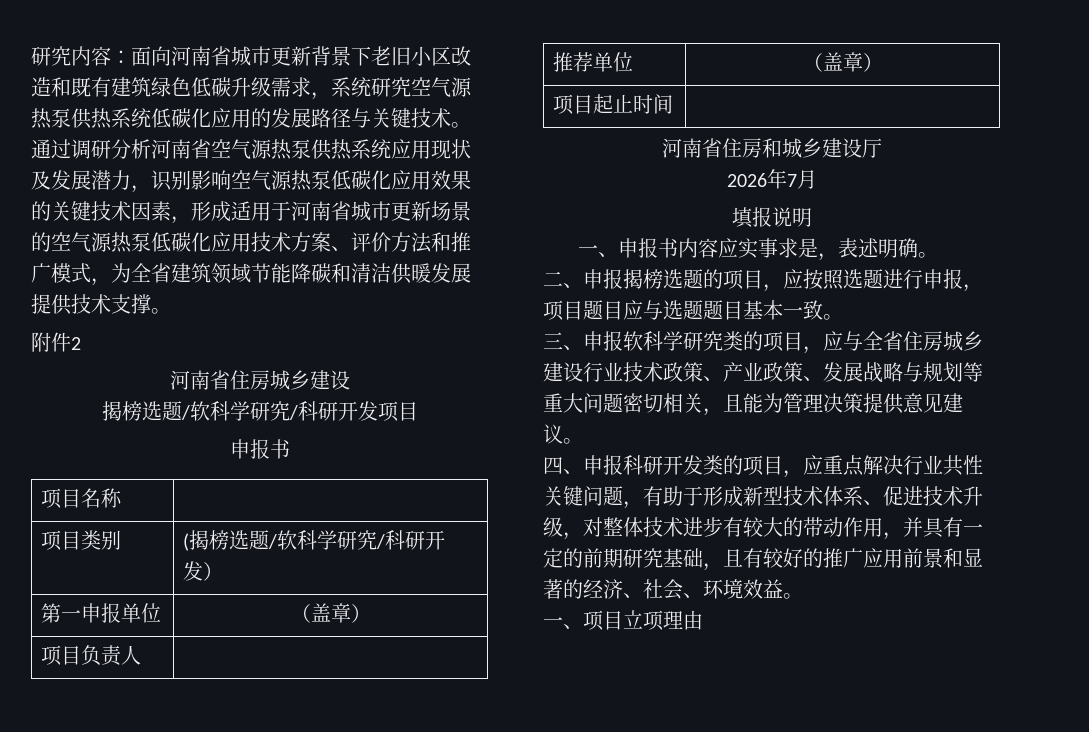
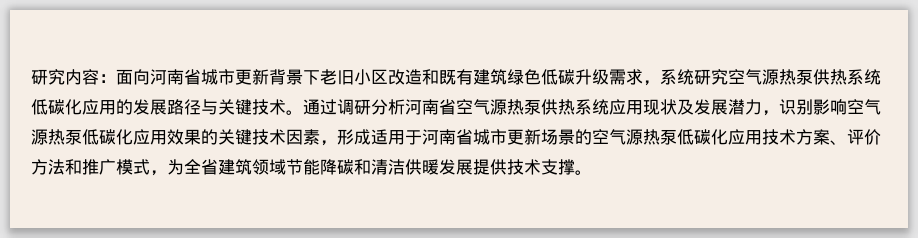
- 附件2
- 河南省住房城乡建设
- 揭榜选题/软科学研究/科研开发项目
- 申报书
- 项目名称 |
- 项目类别 | (揭榜选题/软科学研究/科研开发）
- 第一申报单位 | （盖章）
- 项目负责人 |
- 推荐单位 | （盖章）
- 项目起止时间 |
- 河南省住房和城乡建设厅
- 2026年7月
- 填报说明
- 一、申报书内容应实事求是，表述明确。
- 二、申报揭榜选题的项目，应按照选题进行申报，项目题目应与选题题目基本一致。
- 三、申报软科学研究类的项目，应与全省住房城乡建设行业技术政策、产业政策、发展战略与规划等重大问题密切相关，且能为管理决策提供意见建议。
- 四、申报科研开发类的项目，应重点解决行业共性关键问题，有助于形成新型技术体系、促进技术升级，对整体技术进步有较大的带动作用，并具有一定的前期研究基础，且有较好的推广应用前景和显著的经济、社会、环境效益。
- 一、项目立项理由

